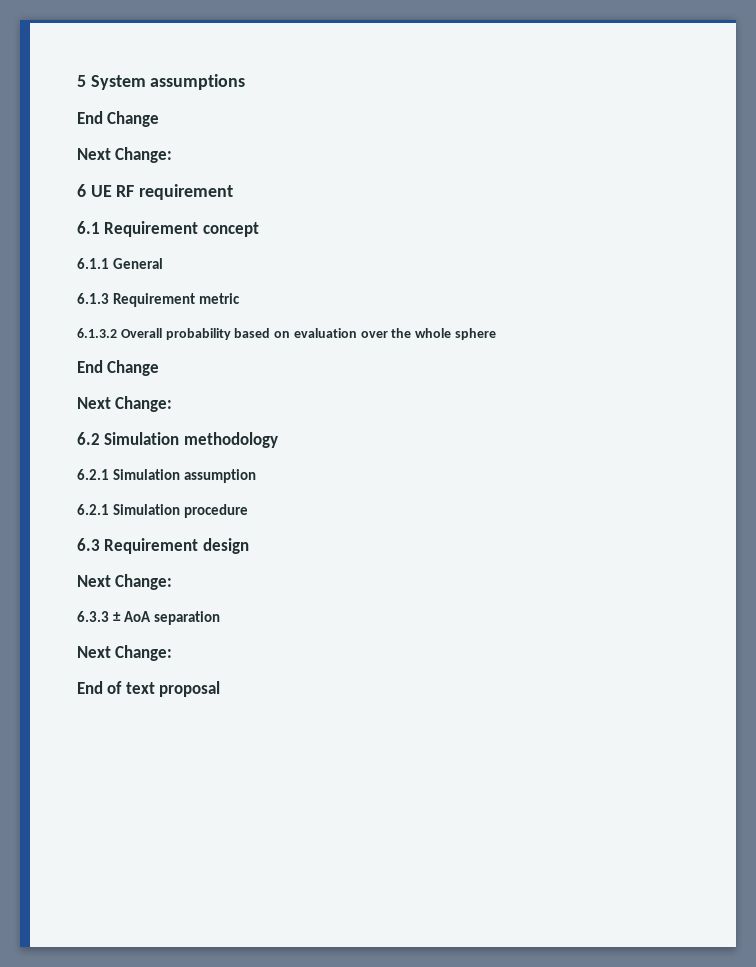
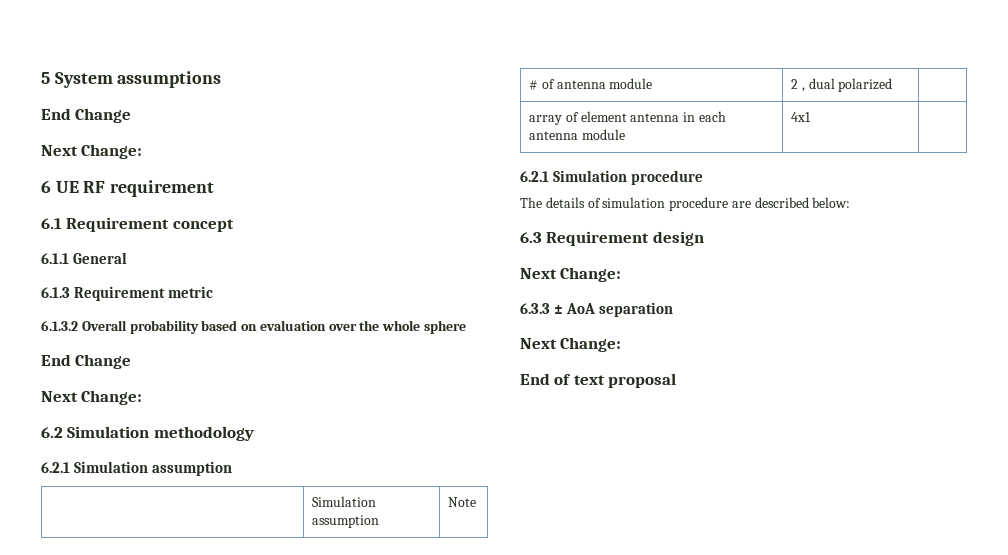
+ | Simulation assumption | Note
+ # of antenna module | 2 , dual polarized |
+ array of element antenna in each antenna module | 4x1 |
  6.2.1 Simulation procedure
+ The details of simulation procedure are described below:

